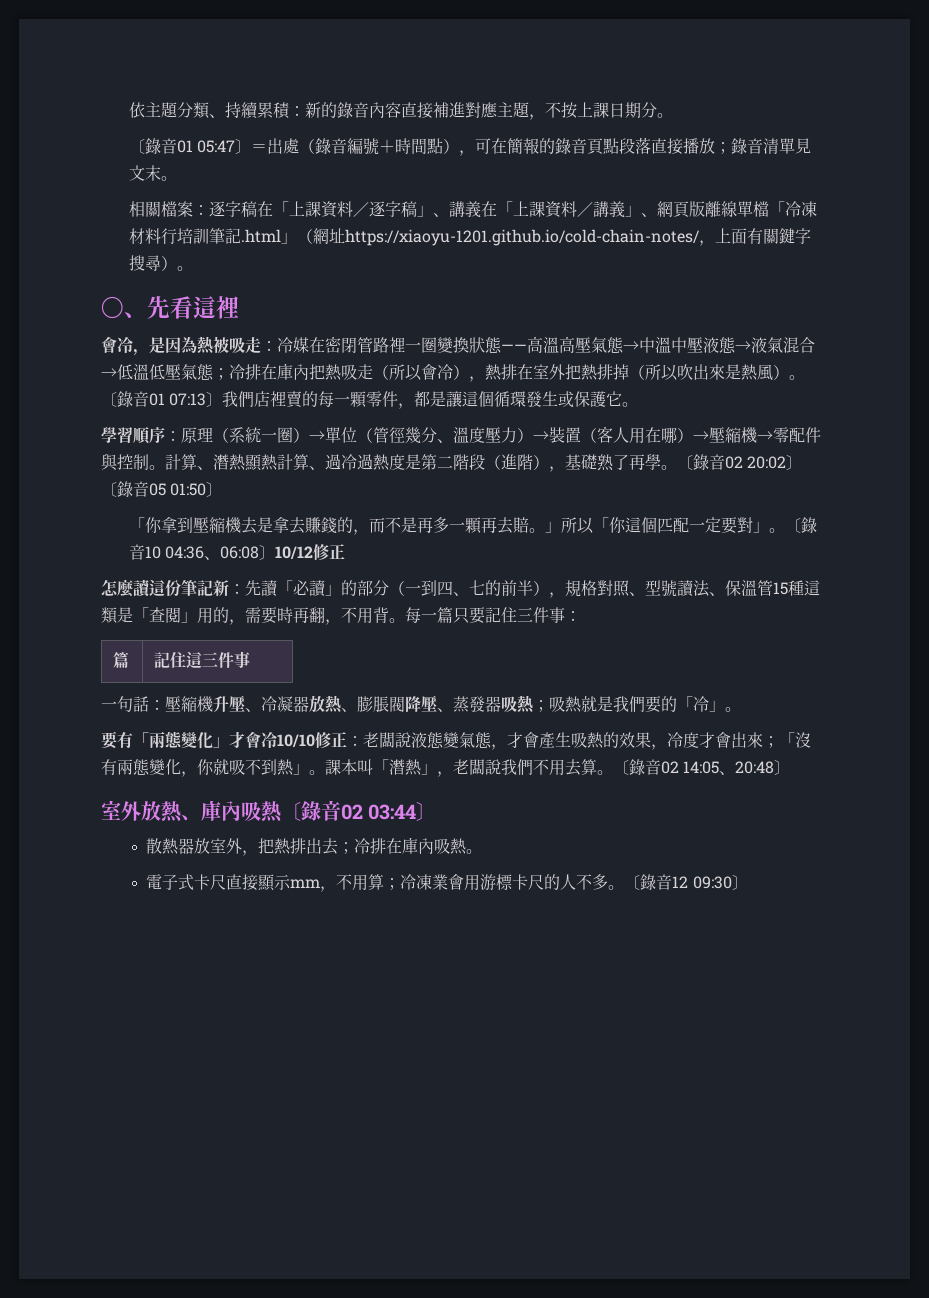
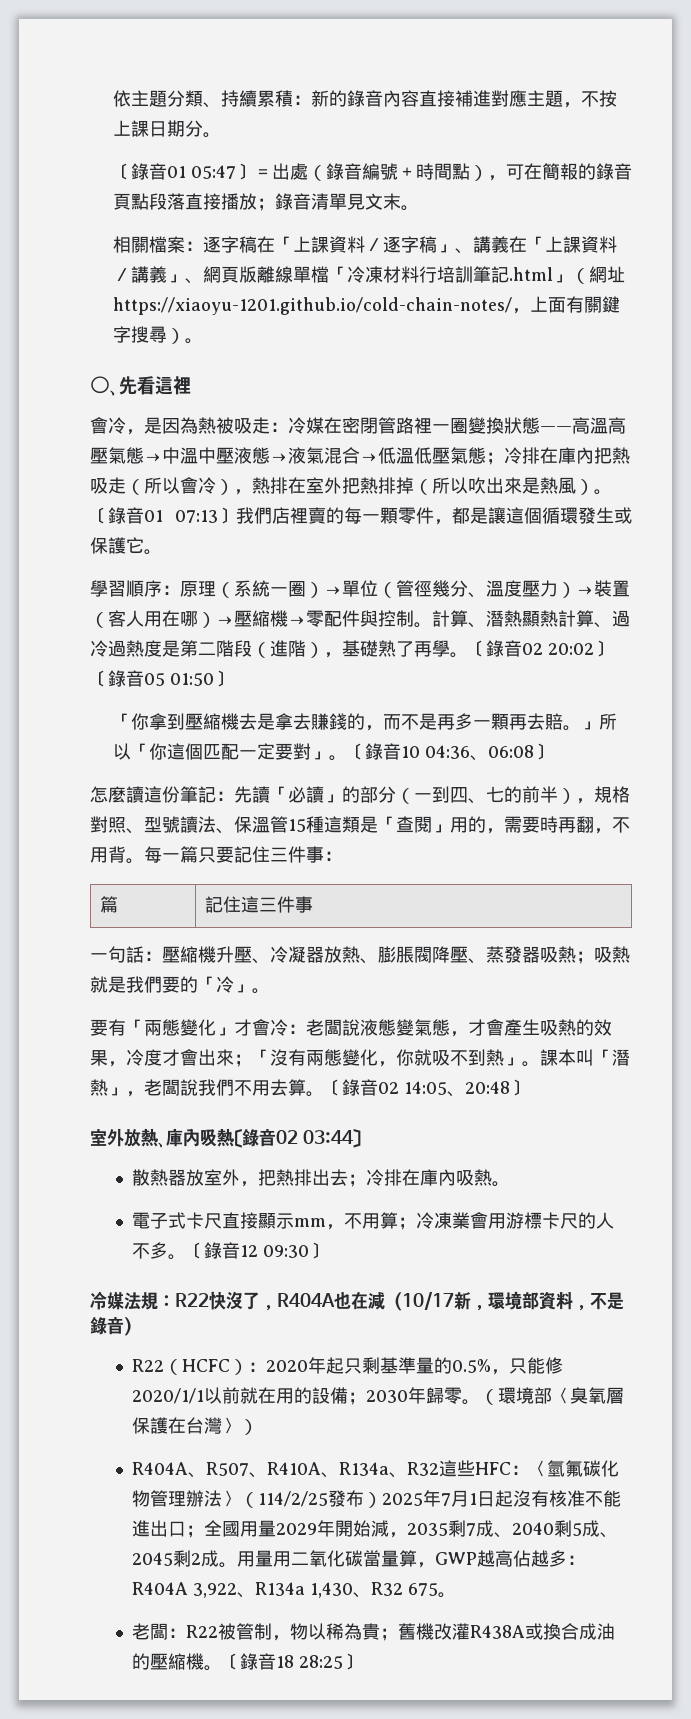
- 〔錄音10 04:36、06:08〕10/12修正
+ 〔錄音10 04:36、06:08〕
- 怎麼讀這份筆記新：先讀「必讀」的部分（一到四、七的前半），規格對照、型號讀法、保溫管15種這類是「查閱」用的，需要時再翻，不用背。
+ 怎麼讀這份筆記：先讀「必讀」的部分（一到四、七的前半），規格對照、型號讀法、保溫管15種這類是「查閱」用的，需要時再翻，不用背。
- 要有「兩態變化」才會冷10/10修正：老闆說液態變氣態，才會產生吸熱的效果，冷度才會出來；「沒有兩態變化，你就吸不到熱」。
+ 要有「兩態變化」才會冷：老闆說液態變氣態，才會產生吸熱的效果，冷度才會出來；「沒有兩態變化，你就吸不到熱」。
+ 冷媒法規：R22快沒了，R404A也在減（10/17新，環境部資料，不是錄音）
+ R22（HCFC）：2020年起只剩基準量的0.5%，只能修2020/1/1以前就在用的設備；2030年歸零。（環境部〈臭氧層保護在台灣〉）
+ R404A、R507、R410A、R134a、R32這些HFC：〈氫氟碳化物管理辦法〉（114/2/25發布）2025年7月1日起沒有核准不能進出口；全國用量2029年開始減，2035剩7成、2040剩5成、2045剩2成。用量用二氧化碳當量算，GWP越高佔越多：R404A 3,922、R134a 1,430、R32 675。
+ 老闆：R22被管制，物以稀為貴；舊機改灌R438A或換合成油的壓縮機。〔錄音18 28:25〕

